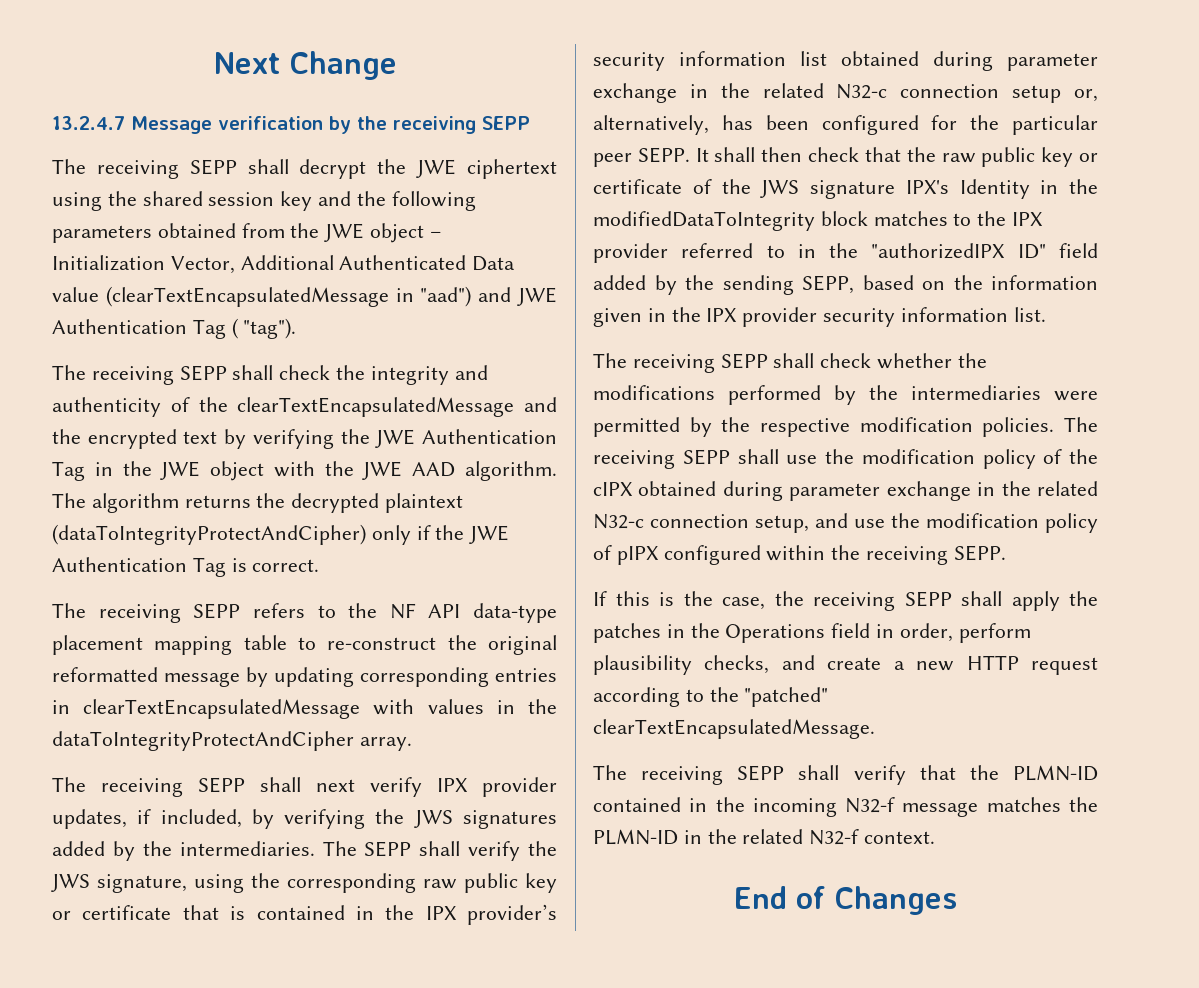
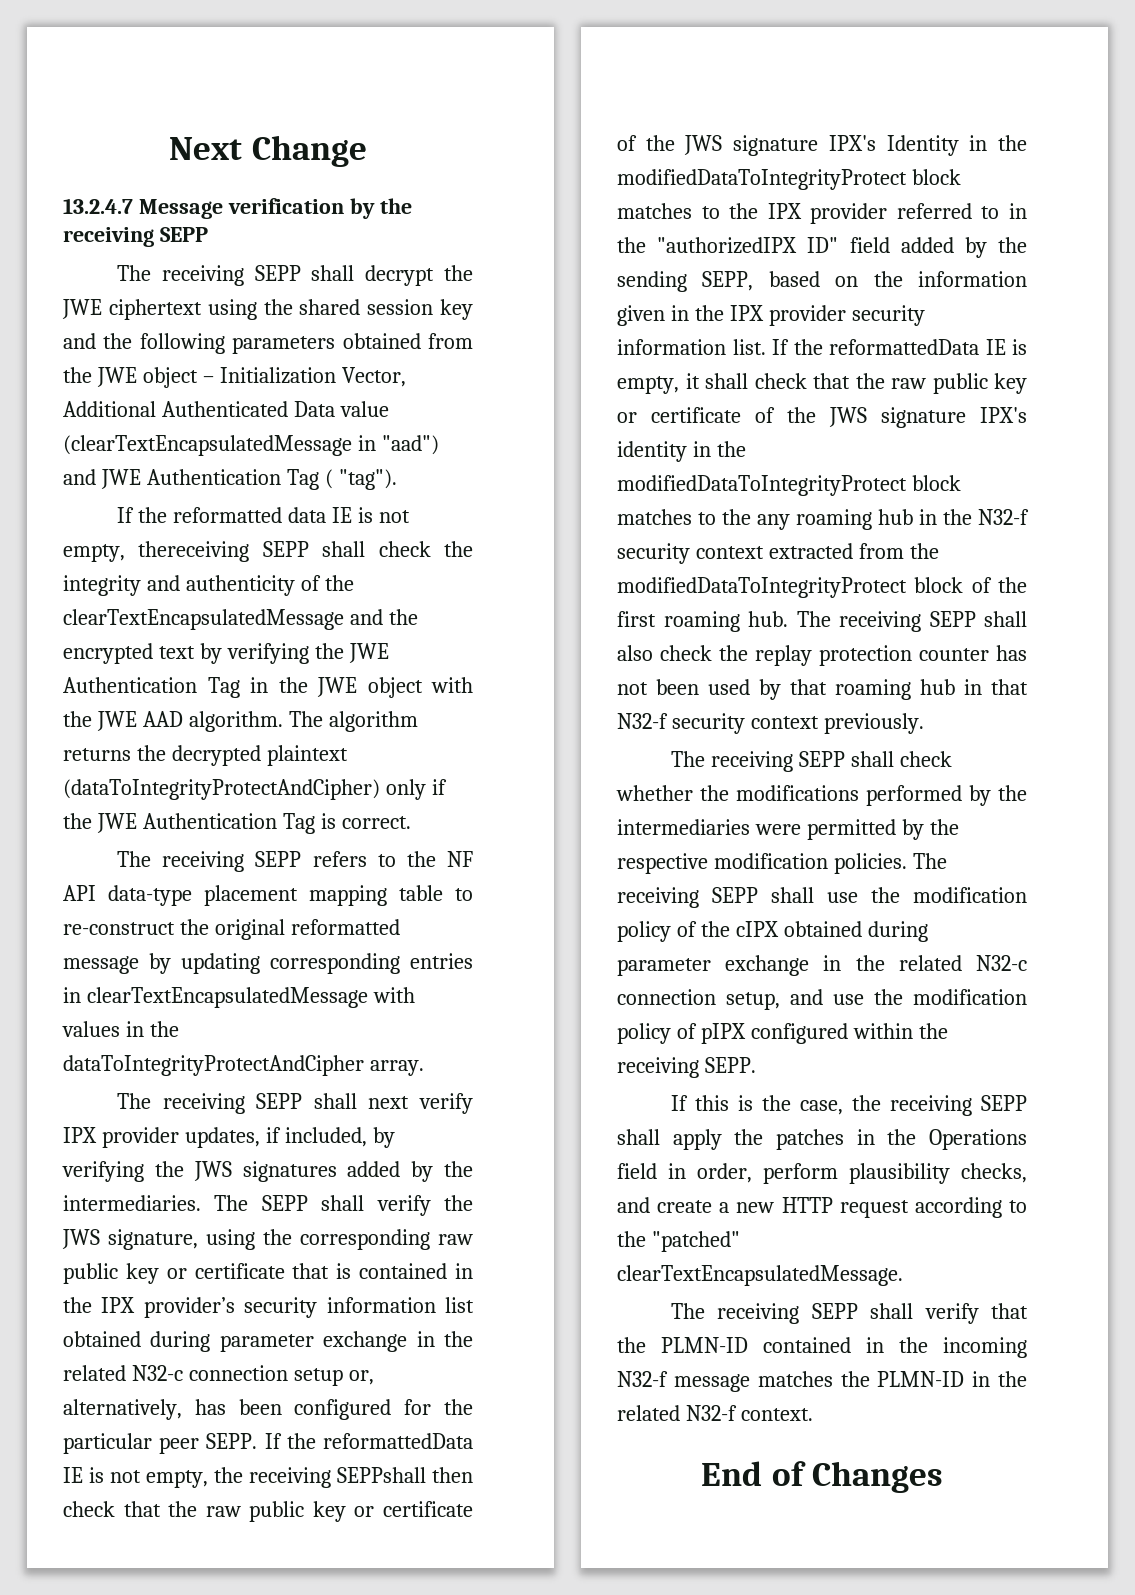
- The receiving SEPP shall check the integrity and authenticity of the clearTextEncapsulatedMessage and the encrypted text by verifying the JWE Authentication Tag in the JWE object with the JWE AAD algorithm.
+ If the reformatted data IE is not empty, thereceiving SEPP shall check the integrity and authenticity of the clearTextEncapsulatedMessage and the encrypted text by verifying the JWE Authentication Tag in the JWE object with the JWE AAD algorithm.
- It shall then check that the raw public key or certificate of the JWS signature IPX's Identity in the modifiedDataToIntegrity block matches to the IPX provider referred to in the "authorizedIPX ID" field added by the sending SEPP, based on the information given in the IPX provider security information list.
+ If the reformattedData IE is not empty, the receiving SEPPshall then check that the raw public key or certificate of the JWS signature IPX's Identity in the modifiedDataToIntegrityProtect block matches to the IPX provider referred to in the "authorizedIPX ID" field added by the sending SEPP, based on the information given in the IPX provider security information list. If the reformattedData IE is empty, it shall check that the raw public key or certificate of the JWS signature IPX's identity in the modifiedDataToIntegrityProtect block matches to the any roaming hub in the N32-f security context extracted from the modifiedDataToIntegrityProtect block of the first roaming hub. The receiving SEPP shall also check the replay protection counter has not been used by that roaming hub in that N32-f security context previously.

